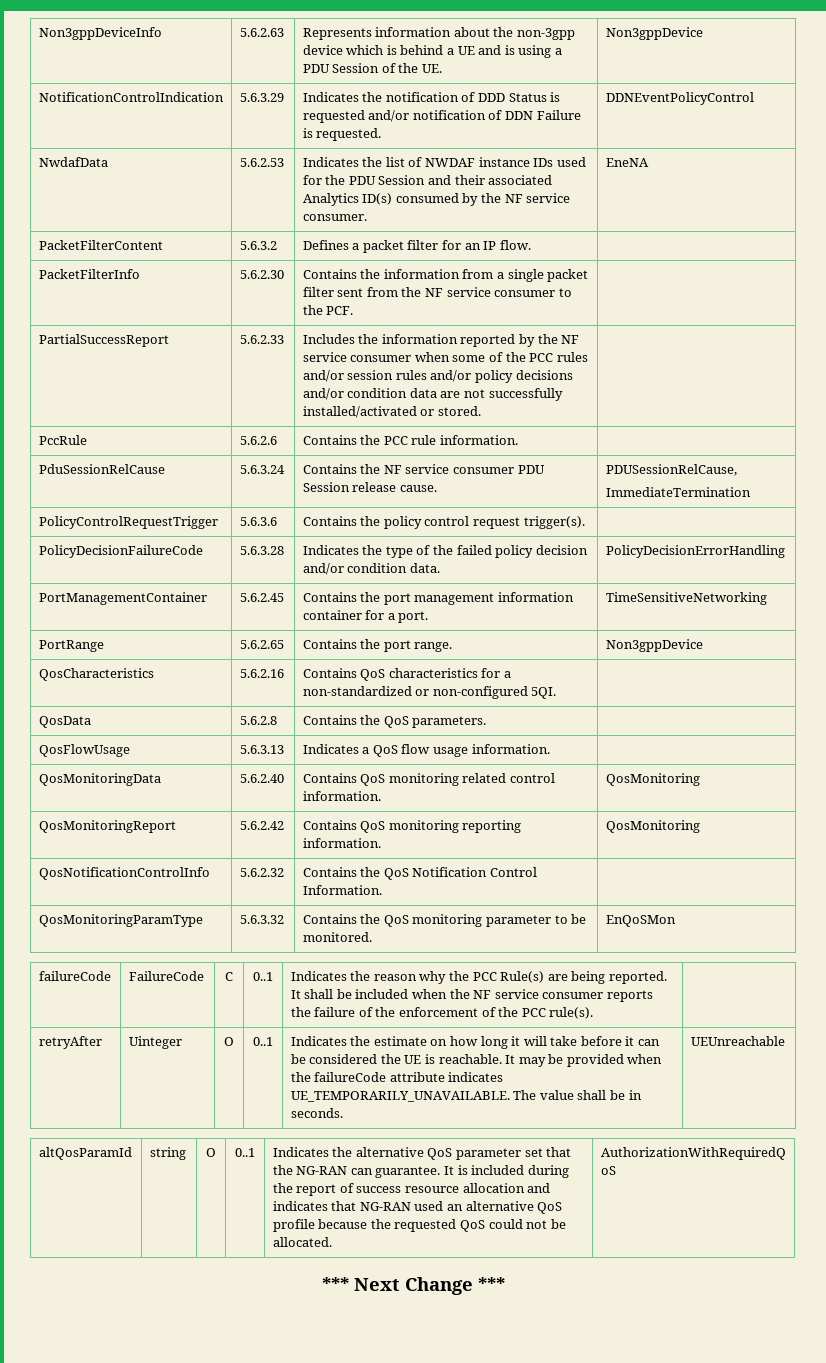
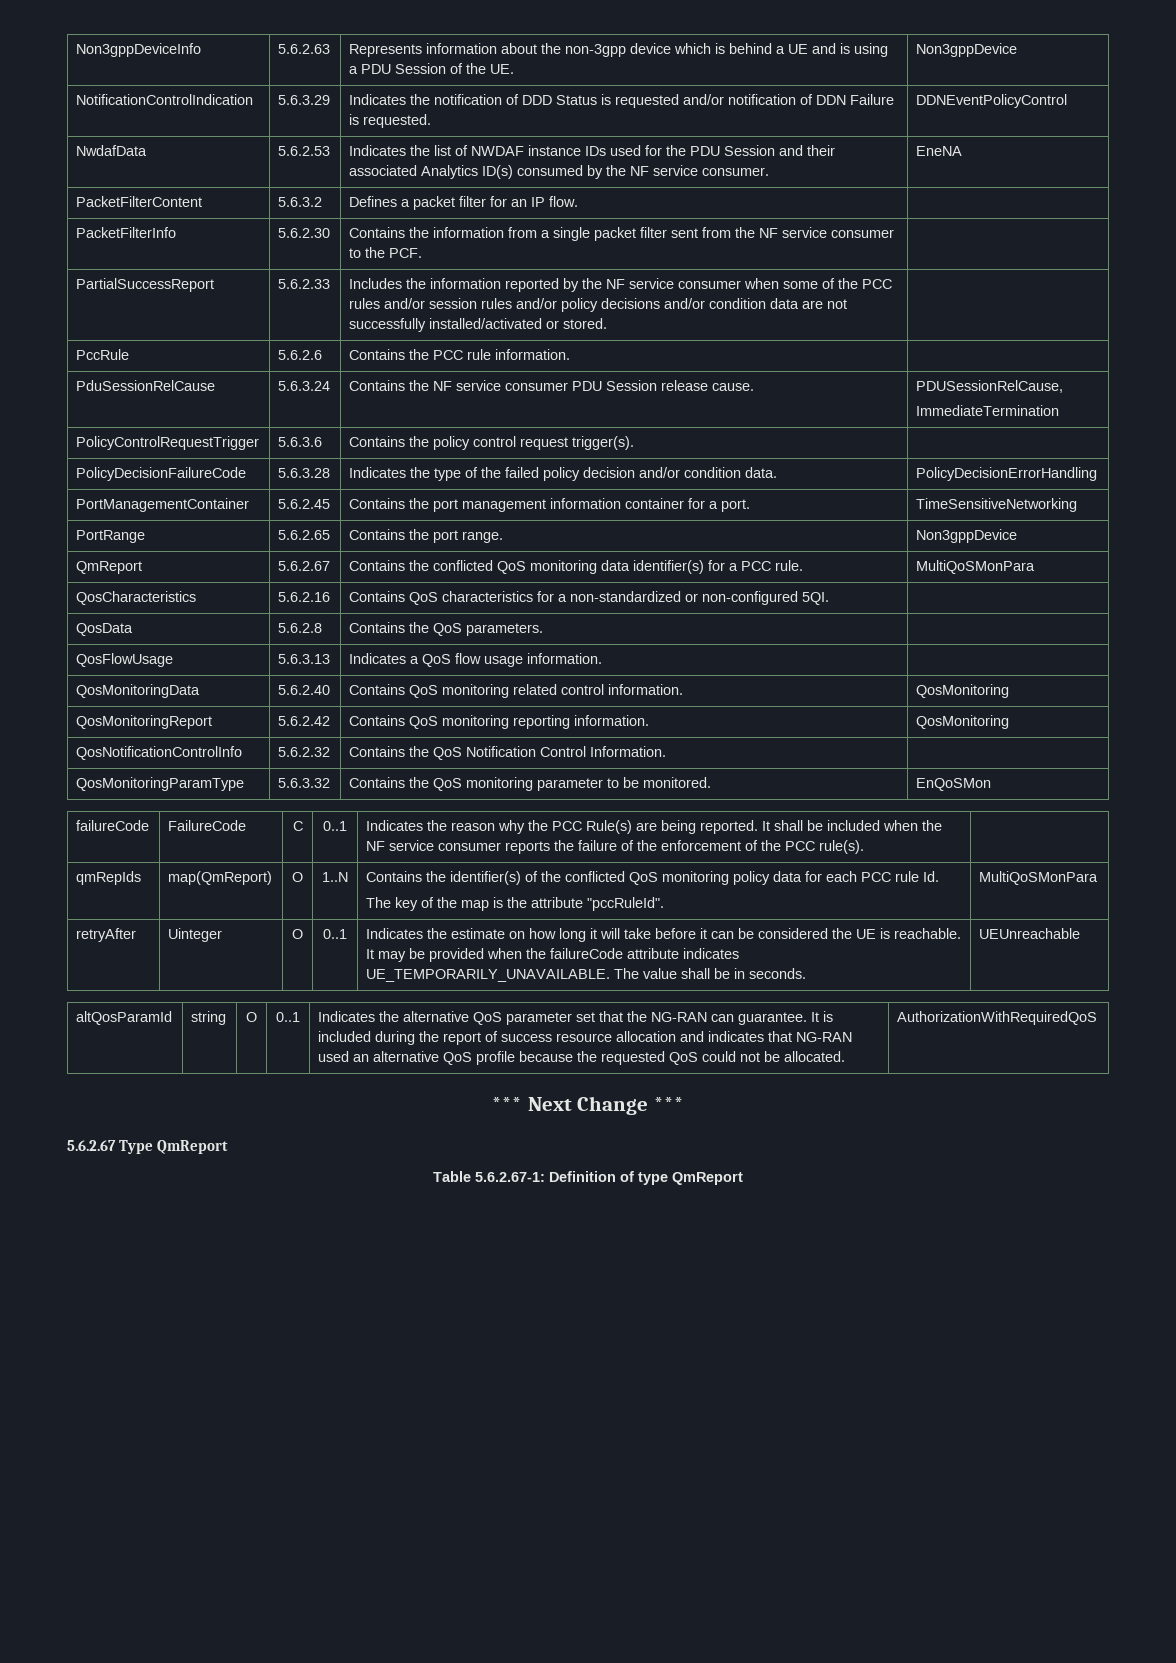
+ QmReport | 5.6.2.67 | Contains the conflicted QoS monitoring data identifier(s) for a PCC rule. | MultiQoSMonPara
+ qmRepIds | map(QmReport) | O | 1..N | Contains the identifier(s) of the conflicted QoS monitoring policy data for each PCC rule Id.
+ The key of the map is the attribute "pccRuleId". | MultiQoSMonPara
+ 5.6.2.67 Type QmReport
+ Table 5.6.2.67-1: Definition of type QmReport

